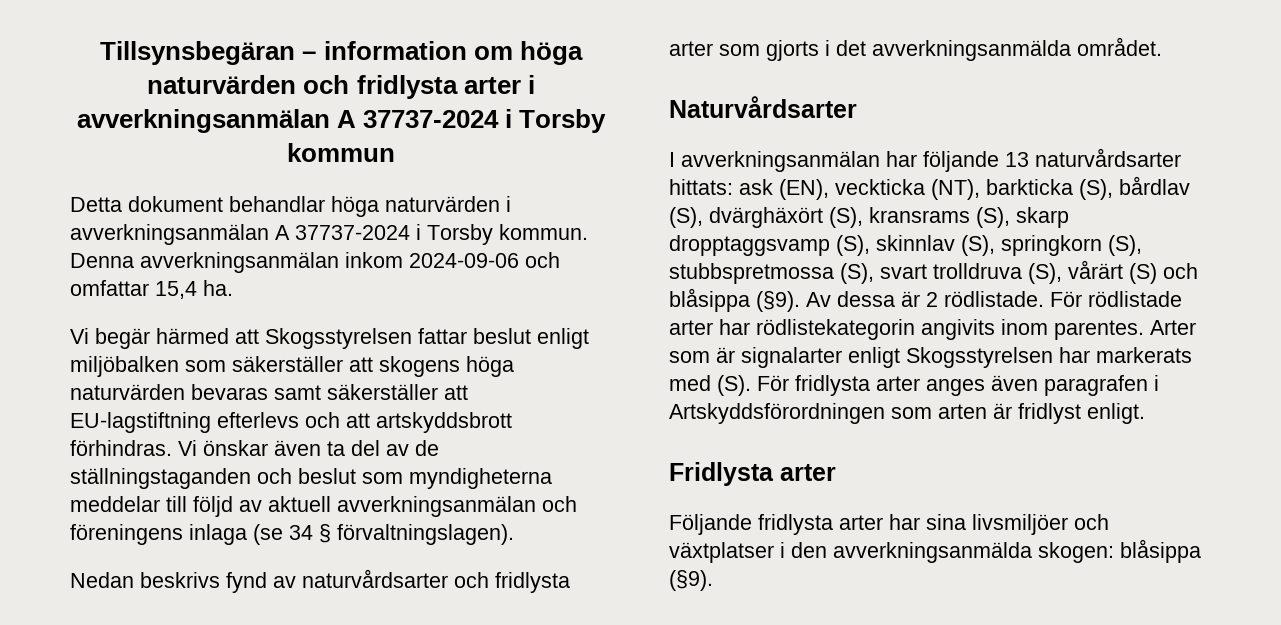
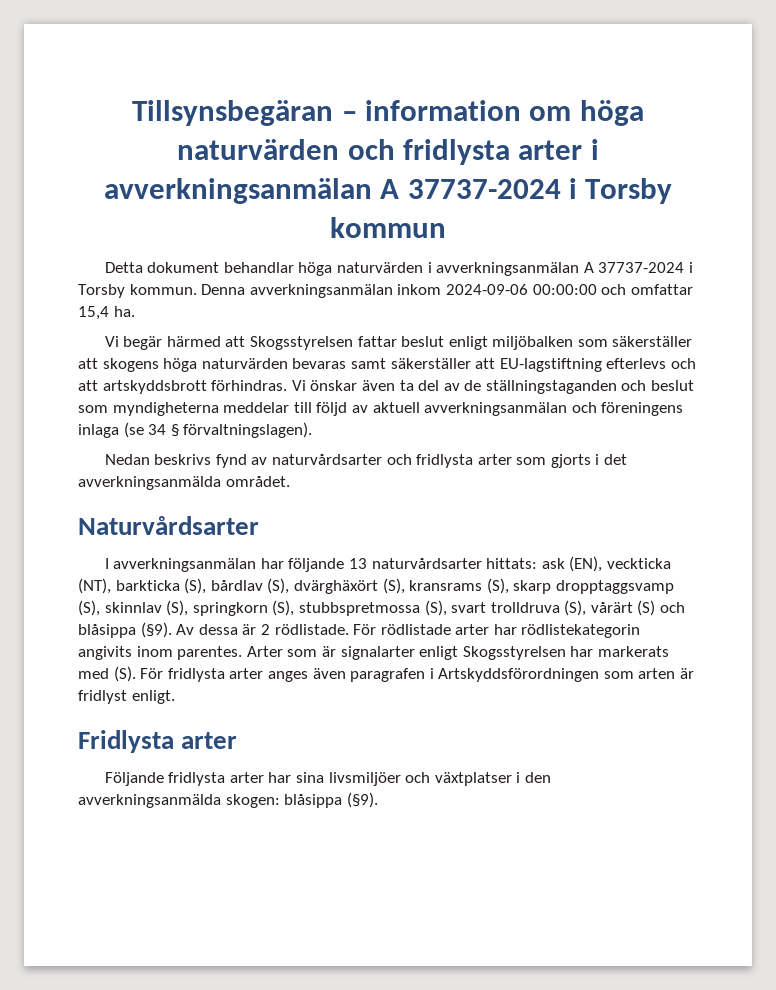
- Denna avverkningsanmälan inkom 2024-09-06 och omfattar 15,4 ha.
+ Denna avverkningsanmälan inkom 2024-09-06 00:00:00 och omfattar 15,4 ha.

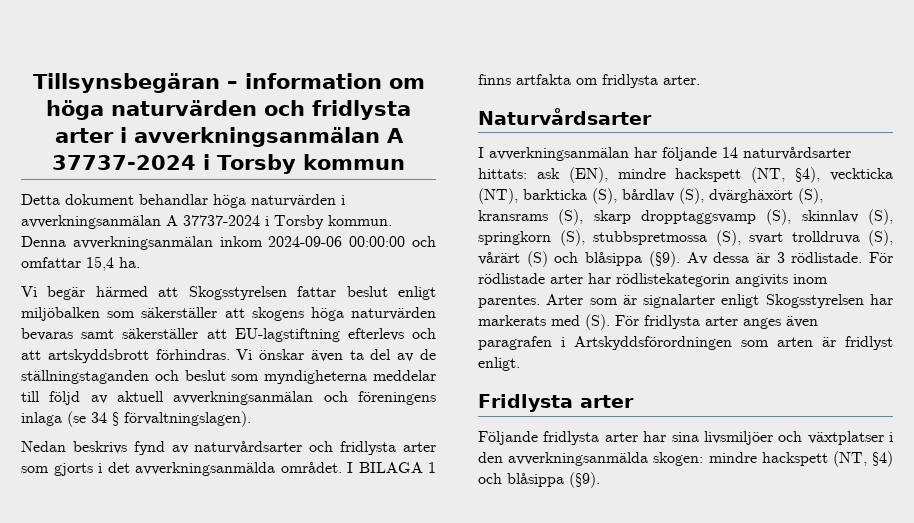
+ I BILAGA 1 finns artfakta om fridlysta arter.
- I avverkningsanmälan har följande 13 naturvårdsarter hittats: ask (EN), veckticka (NT), barkticka (S), bårdlav (S), dvärghäxört (S), kransrams (S), skarp dropptaggsvamp (S), skinnlav (S), springkorn (S), stubbspretmossa (S), svart trolldruva (S), vårärt (S) och blåsippa (§9).
+ I avverkningsanmälan har följande 14 naturvårdsarter hittats: ask (EN), mindre hackspett (NT, §4), veckticka (NT), barkticka (S), bårdlav (S), dvärghäxört (S), kransrams (S), skarp dropptaggsvamp (S), skinnlav (S), springkorn (S), stubbspretmossa (S), svart trolldruva (S), vårärt (S) och blåsippa (§9).
- Av dessa är 2 rödlistade.
+ Av dessa är 3 rödlistade.
- Följande fridlysta arter har sina livsmiljöer och växtplatser i den avverkningsanmälda skogen: blåsippa (§9).
+ Följande fridlysta arter har sina livsmiljöer och växtplatser i den avverkningsanmälda skogen: mindre hackspett (NT, §4) och blåsippa (§9).

